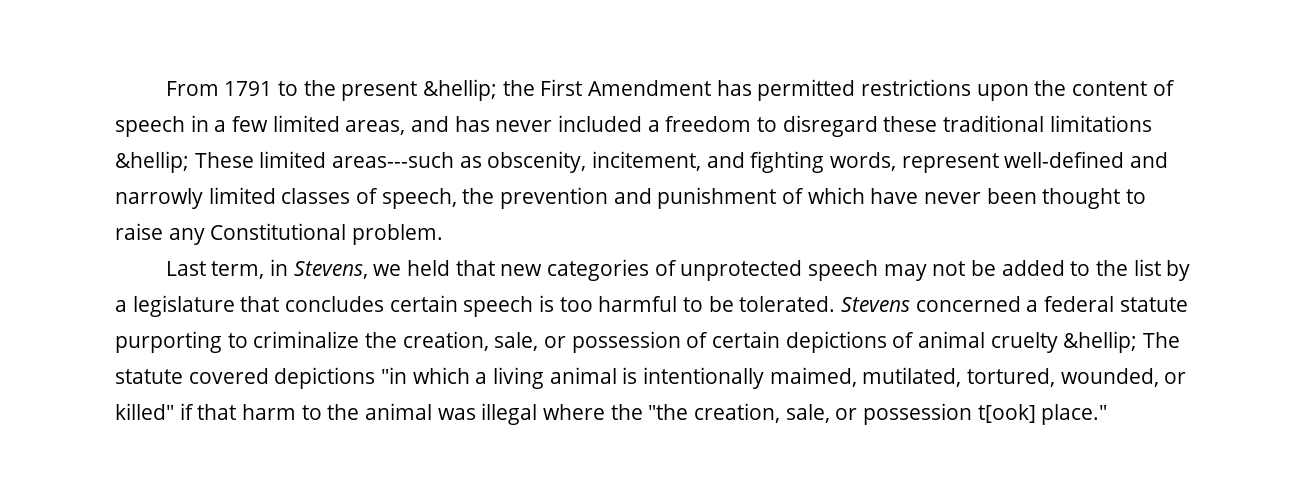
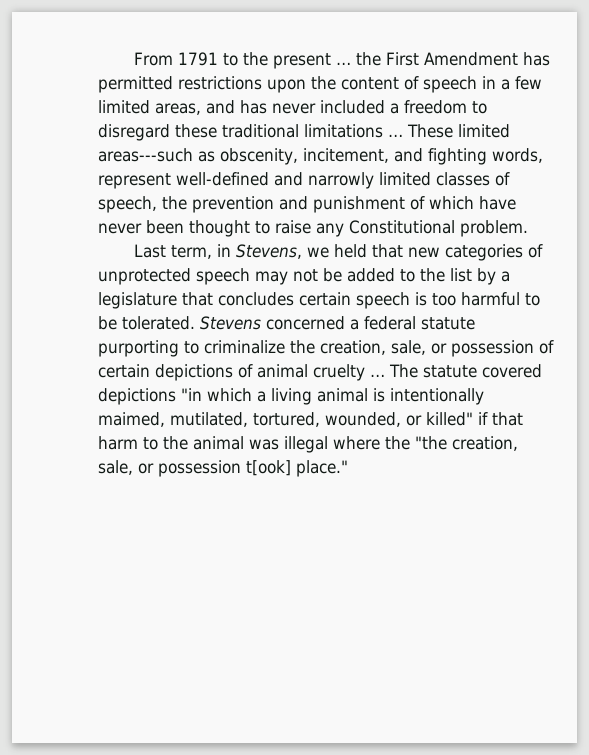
- From 1791 to the present &hellip; the First Amendment has permitted restrictions upon the content of speech in a few limited areas, and has never included a freedom to disregard these traditional limitations &hellip;
+ From 1791 to the present … the First Amendment has permitted restrictions upon the content of speech in a few limited areas, and has never included a freedom to disregard these traditional limitations …
- Stevens concerned a federal statute purporting to criminalize the creation, sale, or possession of certain depictions of animal cruelty &hellip; The statute covered depictions "in which a living animal is intentionally maimed, mutilated, tortured, wounded, or killed" if that harm to the animal was illegal where the "the creation, sale, or possession t[ook] place."
+ Stevens concerned a federal statute purporting to criminalize the creation, sale, or possession of certain depictions of animal cruelty … The statute covered depictions "in which a living animal is intentionally maimed, mutilated, tortured, wounded, or killed" if that harm to the animal was illegal where the "the creation, sale, or possession t[ook] place."

